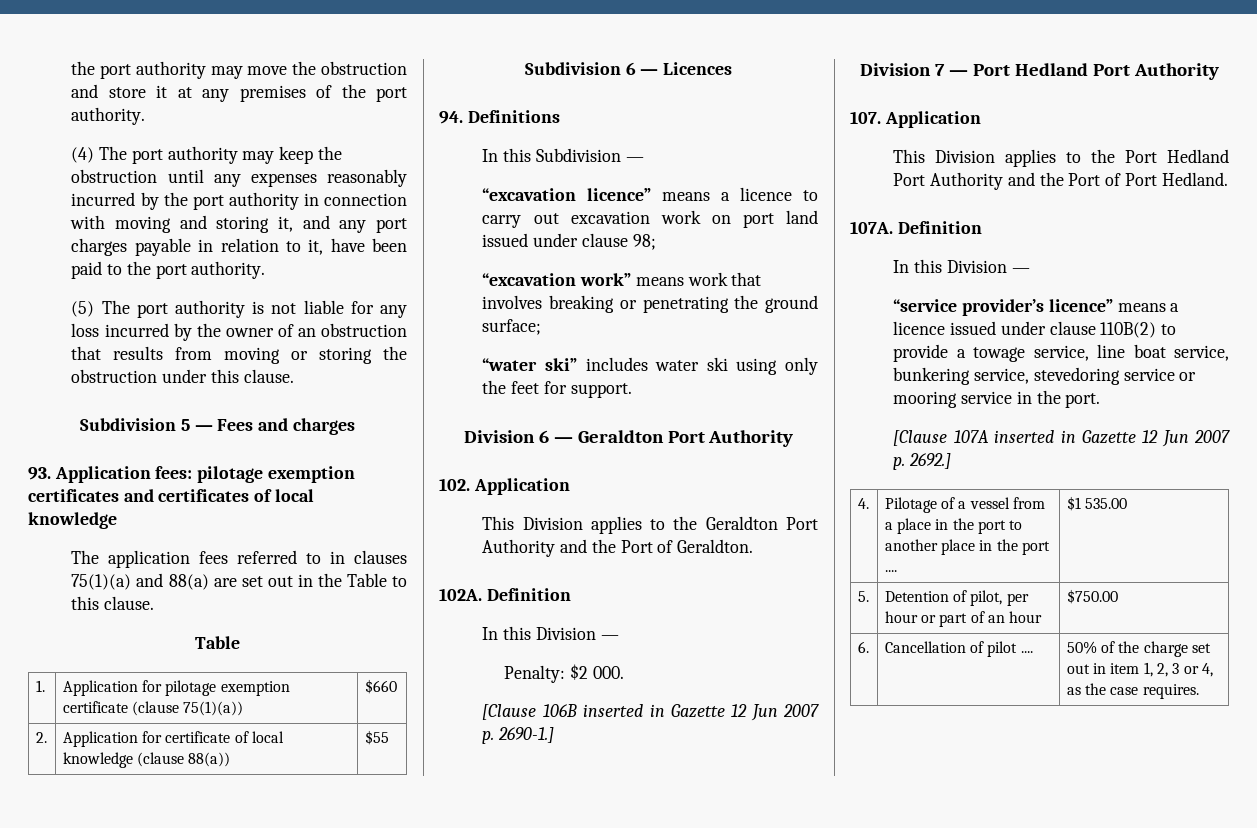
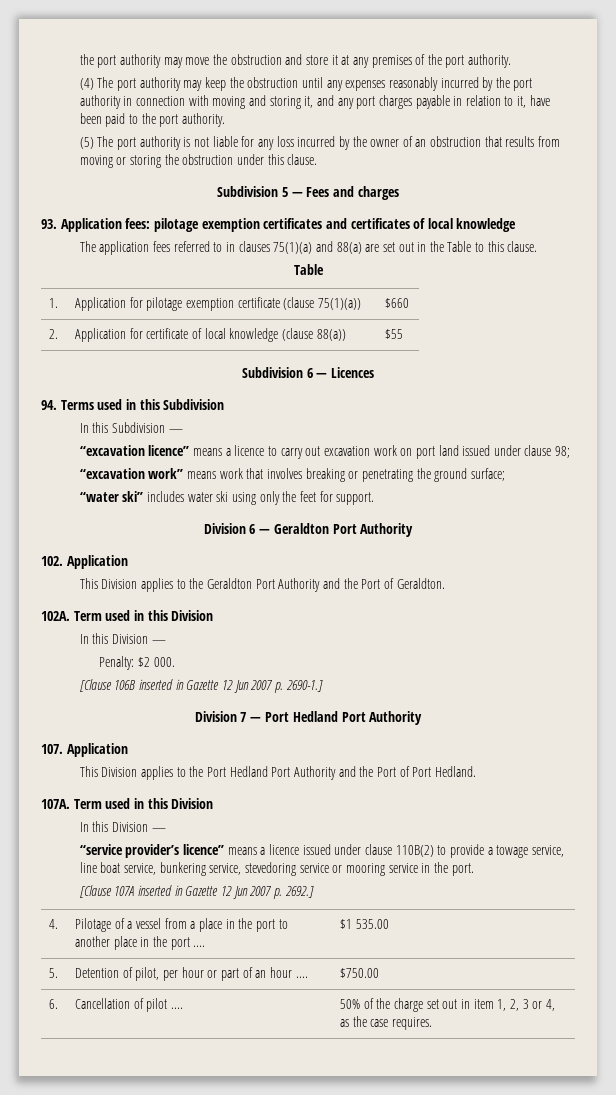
- 94. Definitions
+ 94. Terms used in this Subdivision
- 102A. Definition
+ 102A. Term used in this Division
- 107A. Definition
+ 107A. Term used in this Division
- 5. | Detention of pilot, per hour or part of an hour | $750.00
+ 5. | Detention of pilot, per hour or part of an hour .... | $750.00

